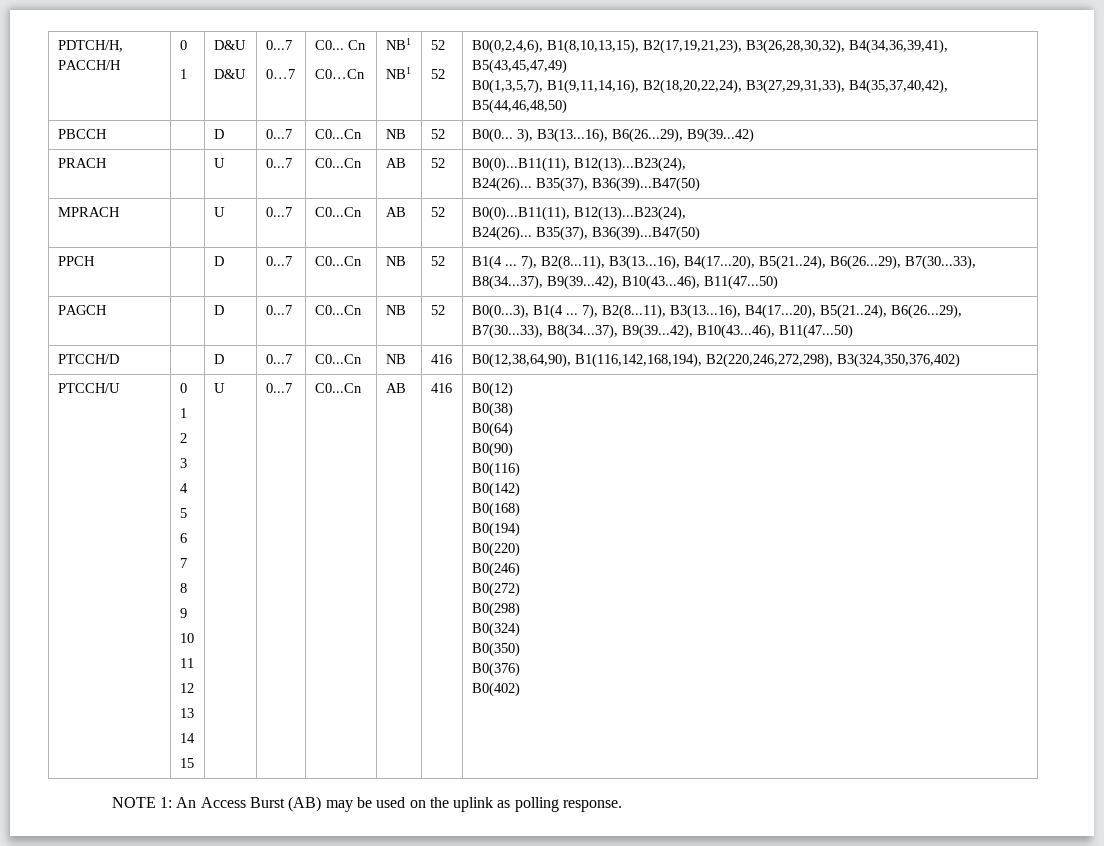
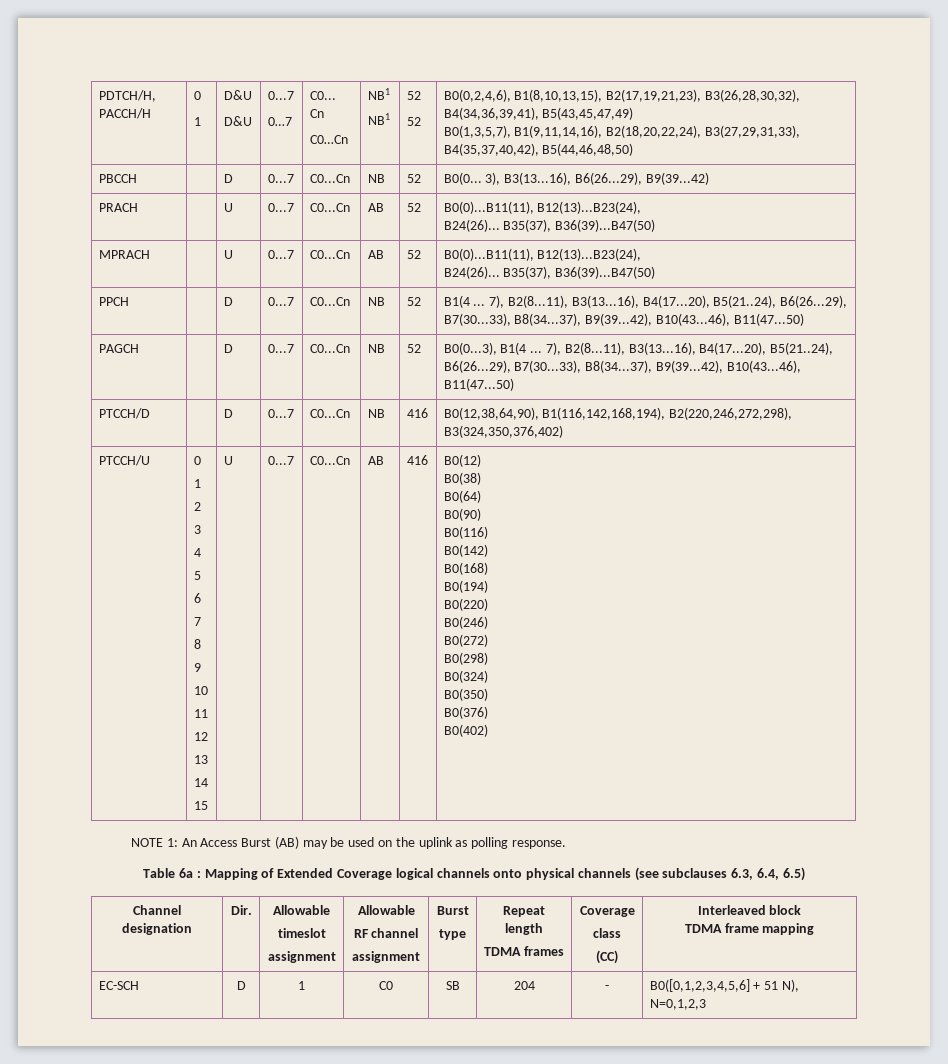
+ Table 6a : Mapping of Extended Coverage logical channels onto physical channels (see subclauses 6.3, 6.4, 6.5)
+ Channel designation | Dir. | Allowable
+ timeslot
+ assignment | Allowable
+ RF channel
+ assignment | Burst
+ type | Repeat length
+ TDMA frames | Coverage
+ class
+ (CC) | Interleaved block
+ TDMA frame mapping
+ EC-SCH | D | 1 | C0 | SB | 204 | - | B0([0,1,2,3,4,5,6] + 51 N), N=0,1,2,3

